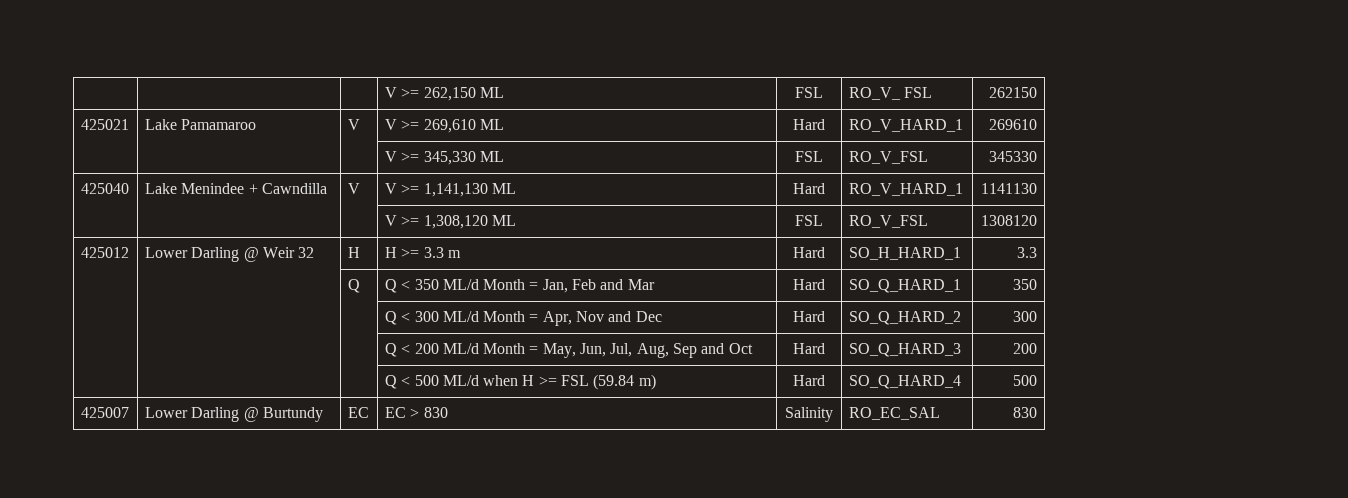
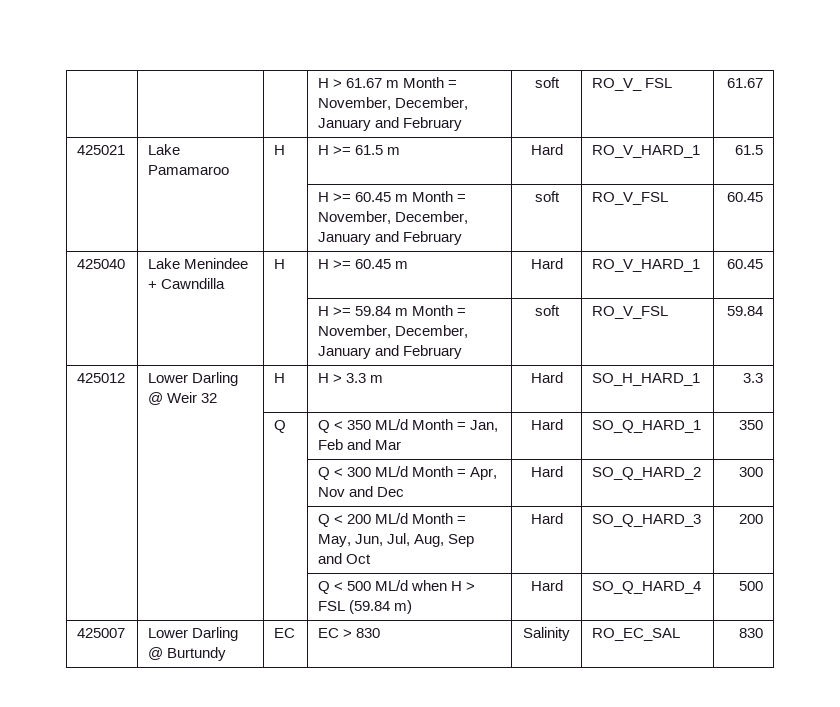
- | | | V >= 262,150 ML | FSL | RO_V_ FSL | 262150
+ | | | H > 61.67 m Month = November, December, January and February | soft | RO_V_ FSL | 61.67
- 425021 | Lake Pamamaroo | V | V >= 269,610 ML | Hard | RO_V_HARD_1 | 269610
- | | | V >= 345,330 ML | FSL | RO_V_FSL | 345330
+ 425021 | Lake Pamamaroo | H | H >= 61.5 m | Hard | RO_V_HARD_1 | 61.5
+ | | | H >= 60.45 m Month = November, December, January and February | soft | RO_V_FSL | 60.45
- 425040 | Lake Menindee + Cawndilla | V | V >= 1,141,130 ML | Hard | RO_V_HARD_1 | 1141130
- | | | V >= 1,308,120 ML | FSL | RO_V_FSL | 1308120
+ 425040 | Lake Menindee + Cawndilla | H | H >= 60.45 m | Hard | RO_V_HARD_1 | 60.45
+ | | | H >= 59.84 m Month = November, December, January and February | soft | RO_V_FSL | 59.84
- 425012 | Lower Darling @ Weir 32 | H | H >= 3.3 m | Hard | SO_H_HARD_1 | 3.3
+ 425012 | Lower Darling @ Weir 32 | H | H > 3.3 m | Hard | SO_H_HARD_1 | 3.3
- | | | Q < 500 ML/d when H >= FSL (59.84 m) | Hard | SO_Q_HARD_4 | 500
+ | | | Q < 500 ML/d when H > FSL (59.84 m) | Hard | SO_Q_HARD_4 | 500

